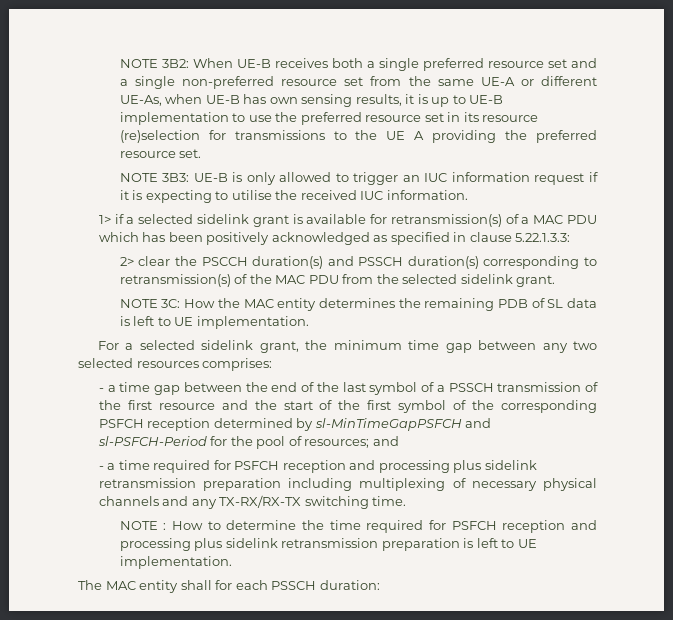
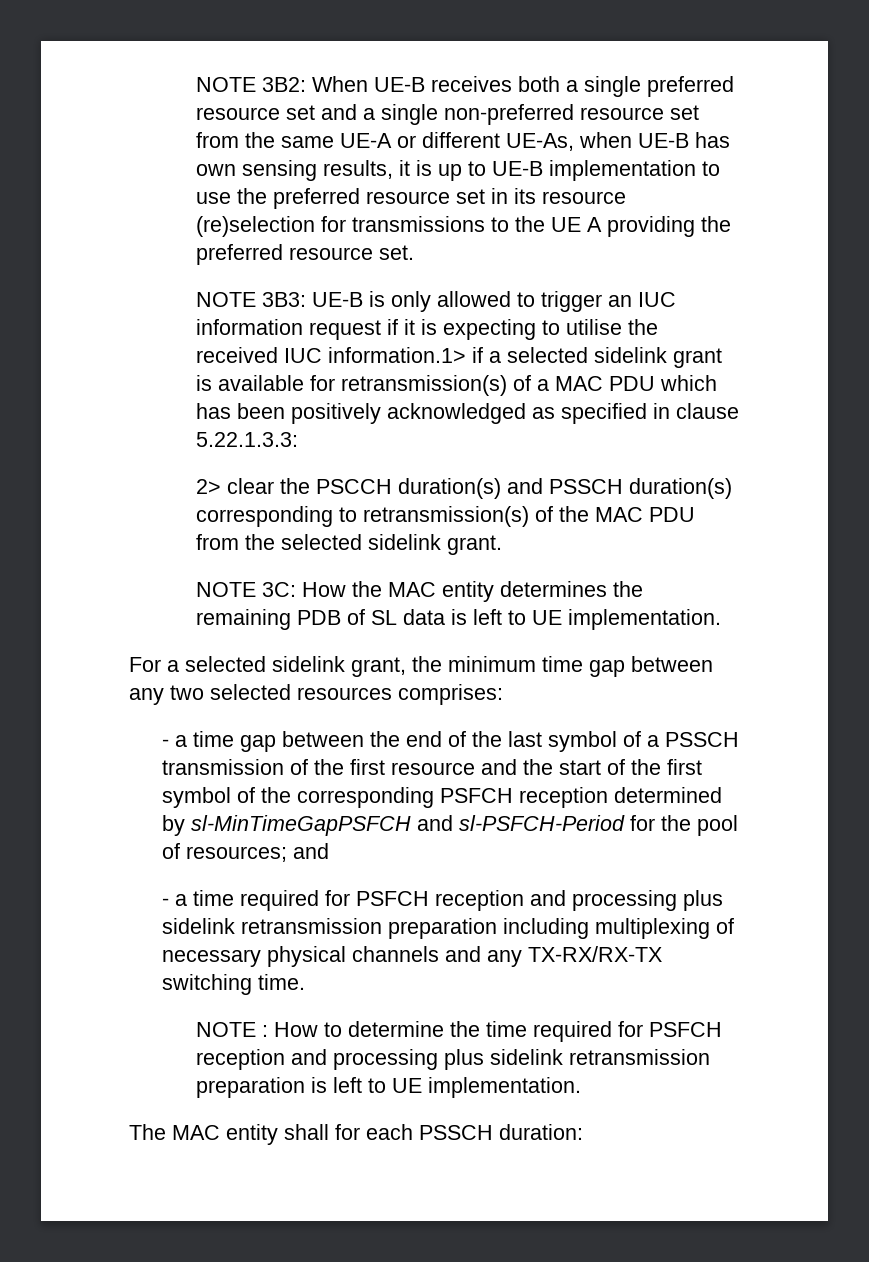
- NOTE 3B3: UE-B is only allowed to trigger an IUC information request if it is expecting to utilise the received IUC information.
- 1> if a selected sidelink grant is available for retransmission(s) of a MAC PDU which has been positively acknowledged as specified in clause 5.22.1.3.3:
+ NOTE 3B3: UE-B is only allowed to trigger an IUC information request if it is expecting to utilise the received IUC information.1> if a selected sidelink grant is available for retransmission(s) of a MAC PDU which has been positively acknowledged as specified in clause 5.22.1.3.3:

